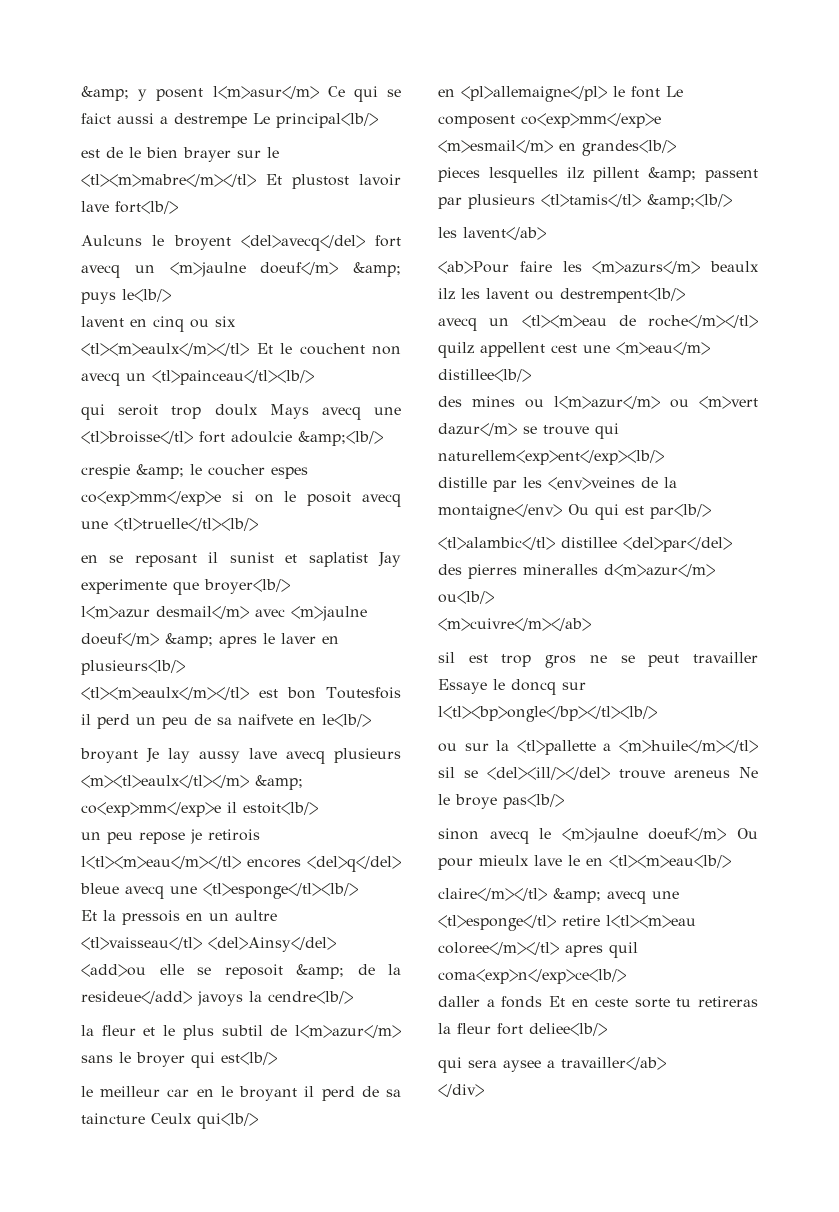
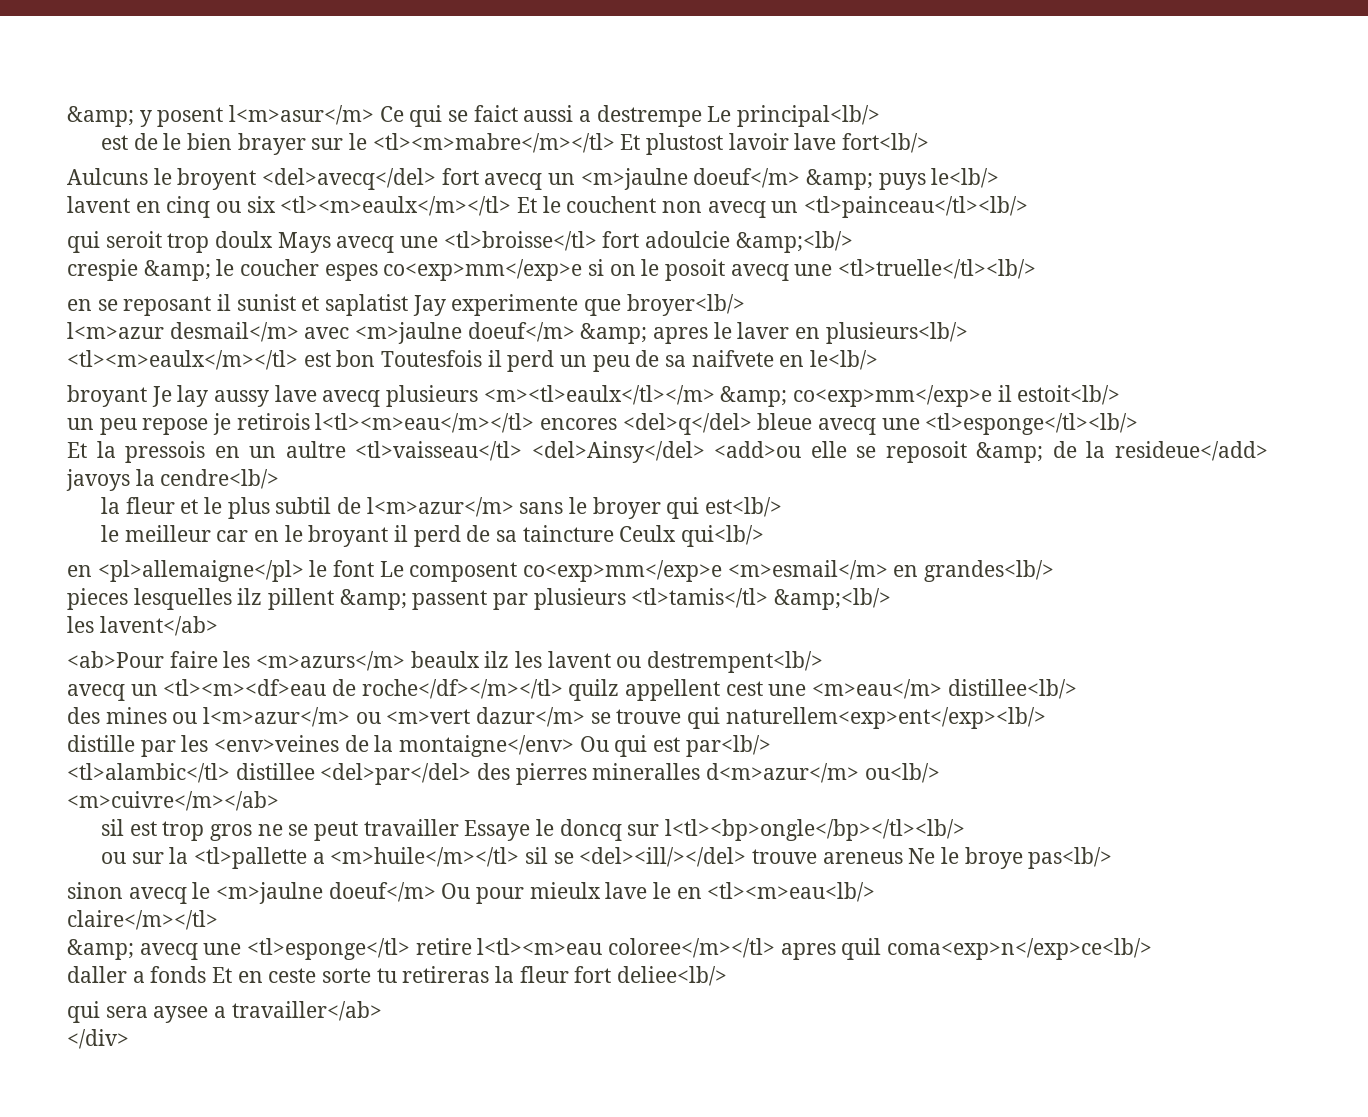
- avecq un <tl><m>eau de roche</m></tl> quilz appellent cest une <m>eau</m> distillee<lb/>
+ avecq un <tl><m><df>eau de roche</df></m></tl> quilz appellent cest une <m>eau</m> distillee<lb/>
- claire</m></tl> &amp; avecq une <tl>esponge</tl> retire l<tl><m>eau coloree</m></tl> apres quil coma<exp>n</exp>ce<lb/>
+ claire</m></tl>
+ &amp; avecq une <tl>esponge</tl> retire l<tl><m>eau coloree</m></tl> apres quil coma<exp>n</exp>ce<lb/>

